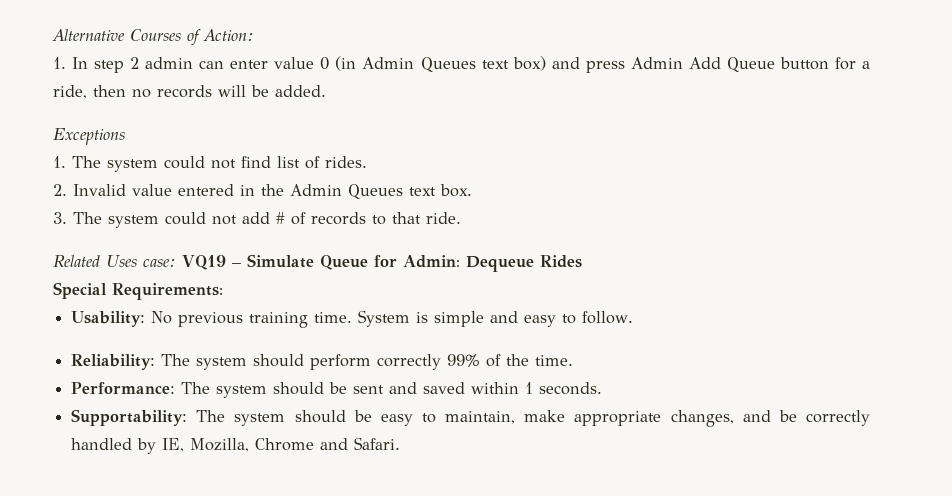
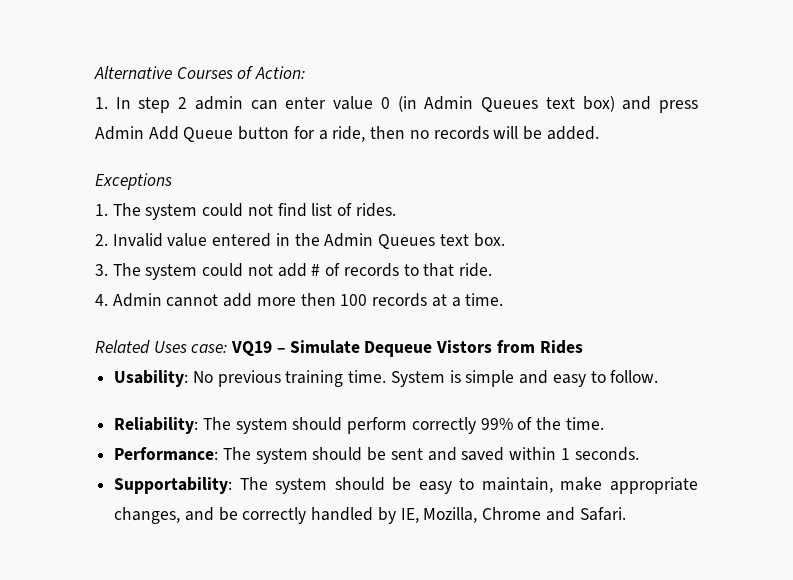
+ 4. Admin cannot add more then 100 records at a time.
- Related Uses case: VQ19 – Simulate Queue for Admin: Dequeue Rides
+ Related Uses case: VQ19 – Simulate Dequeue Vistors from Rides
- Special Requirements:

